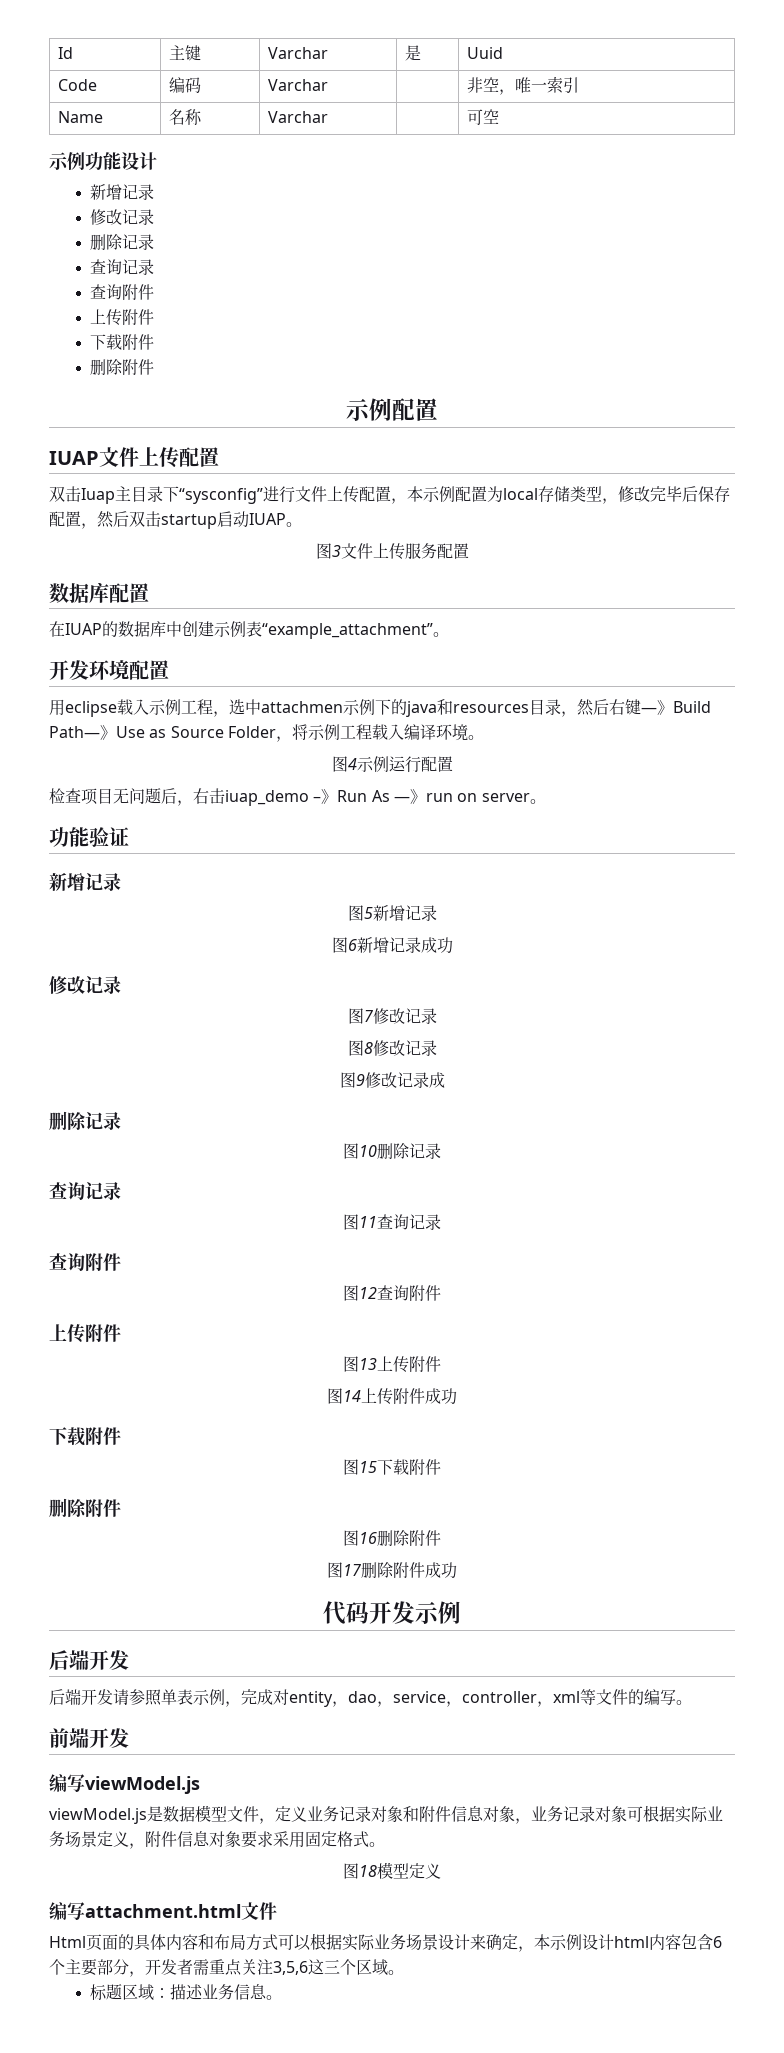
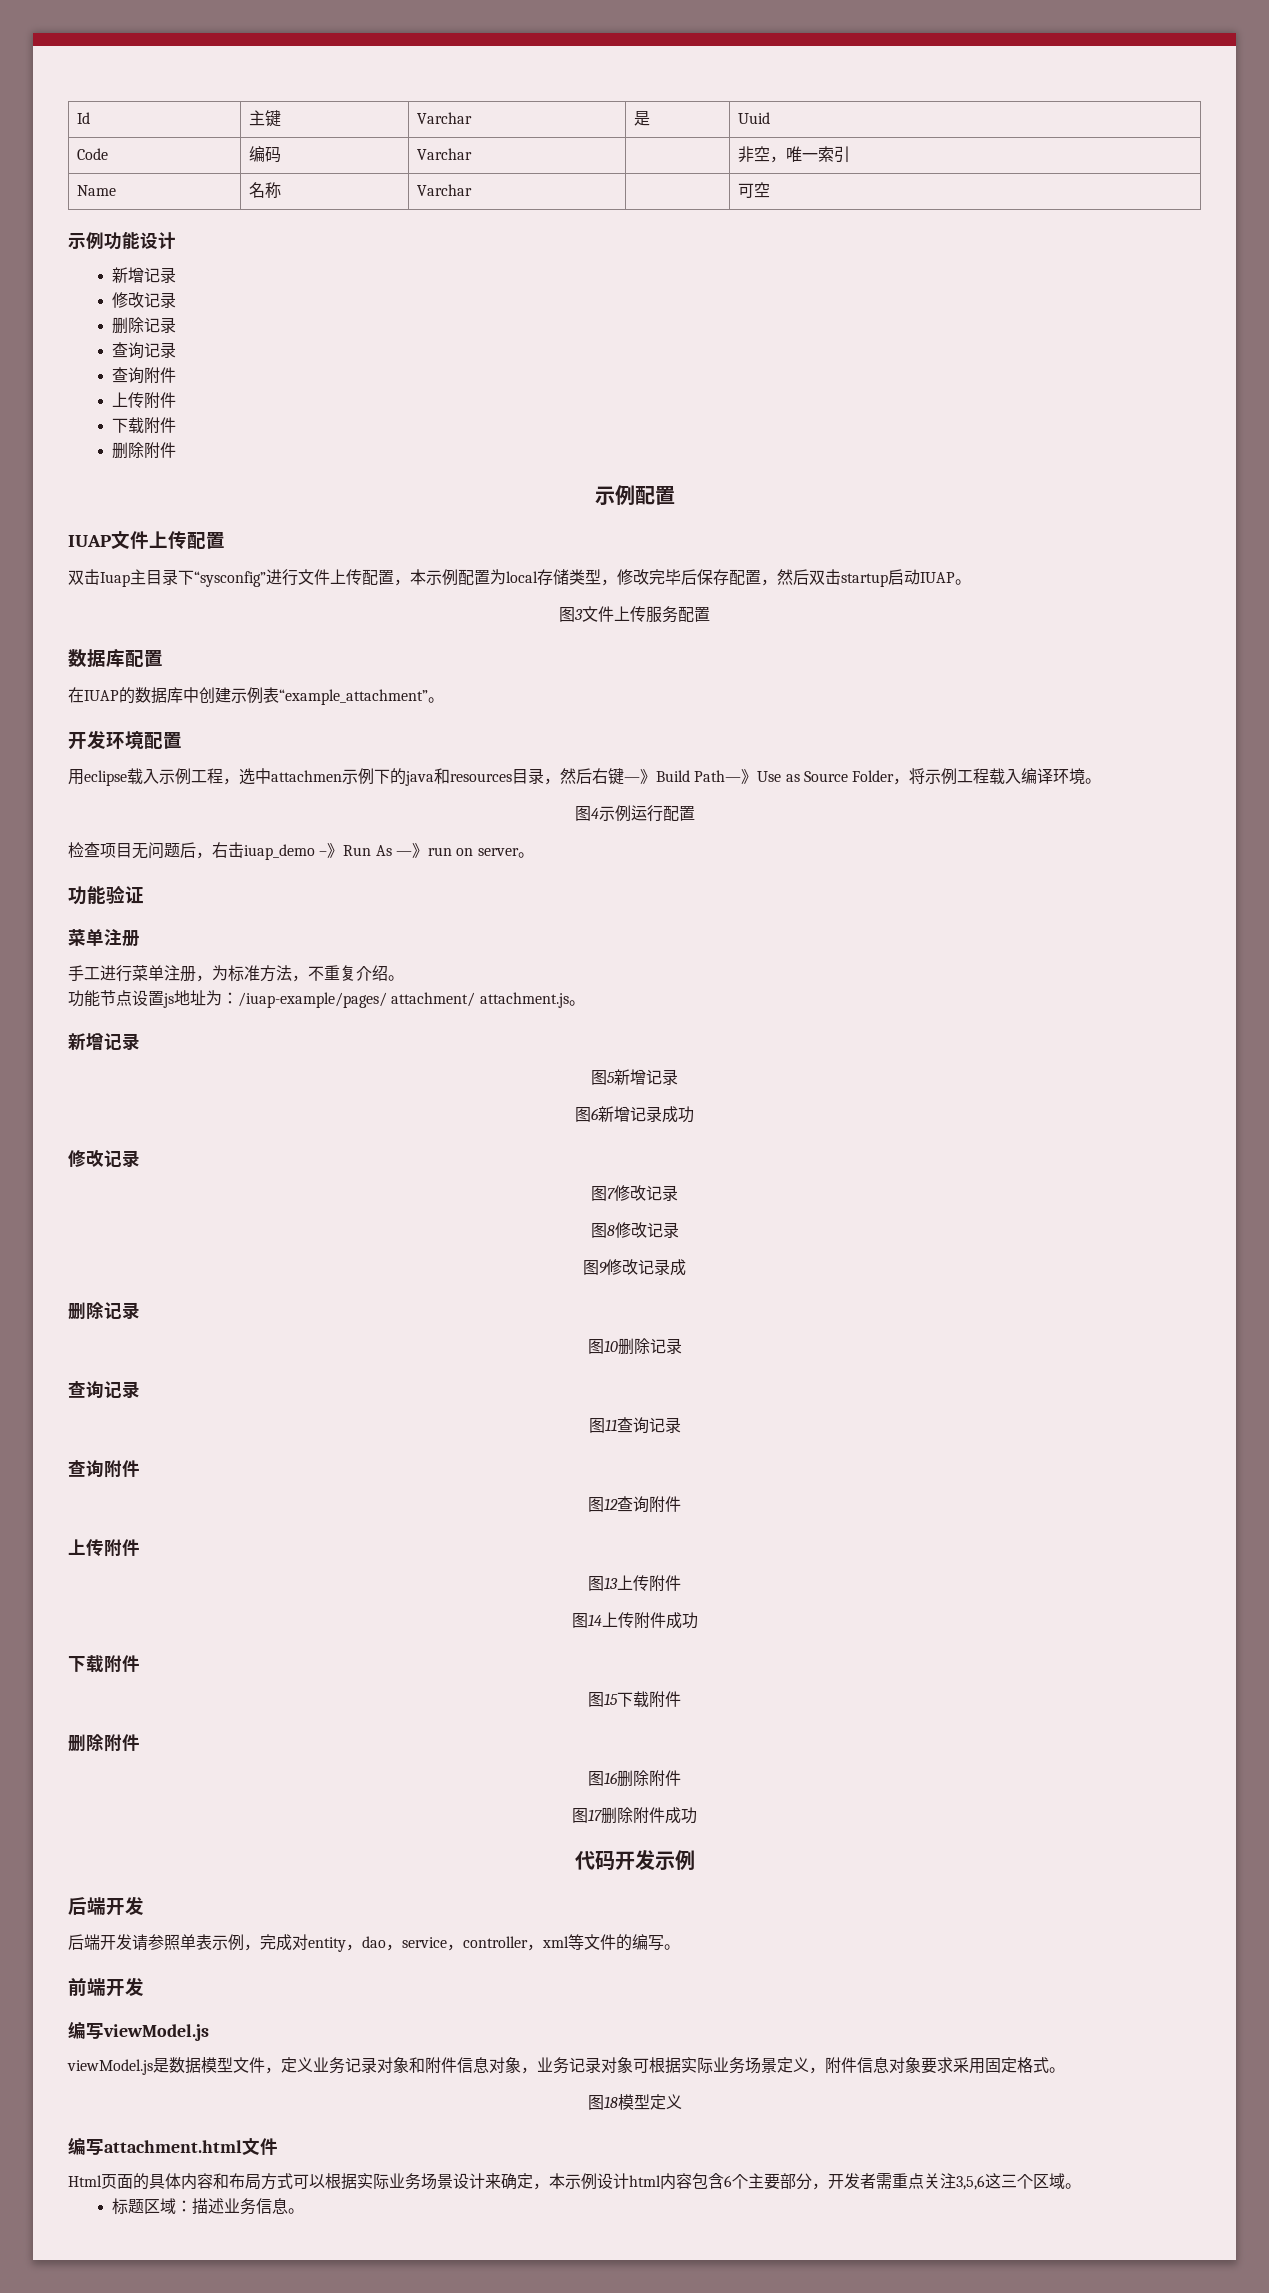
  功能验证
+ 菜单注册
+ 手工进行菜单注册，为标准方法，不重复介绍。
+ 功能节点设置js地址为：/iuap-example/pages/ attachment/ attachment.js。

